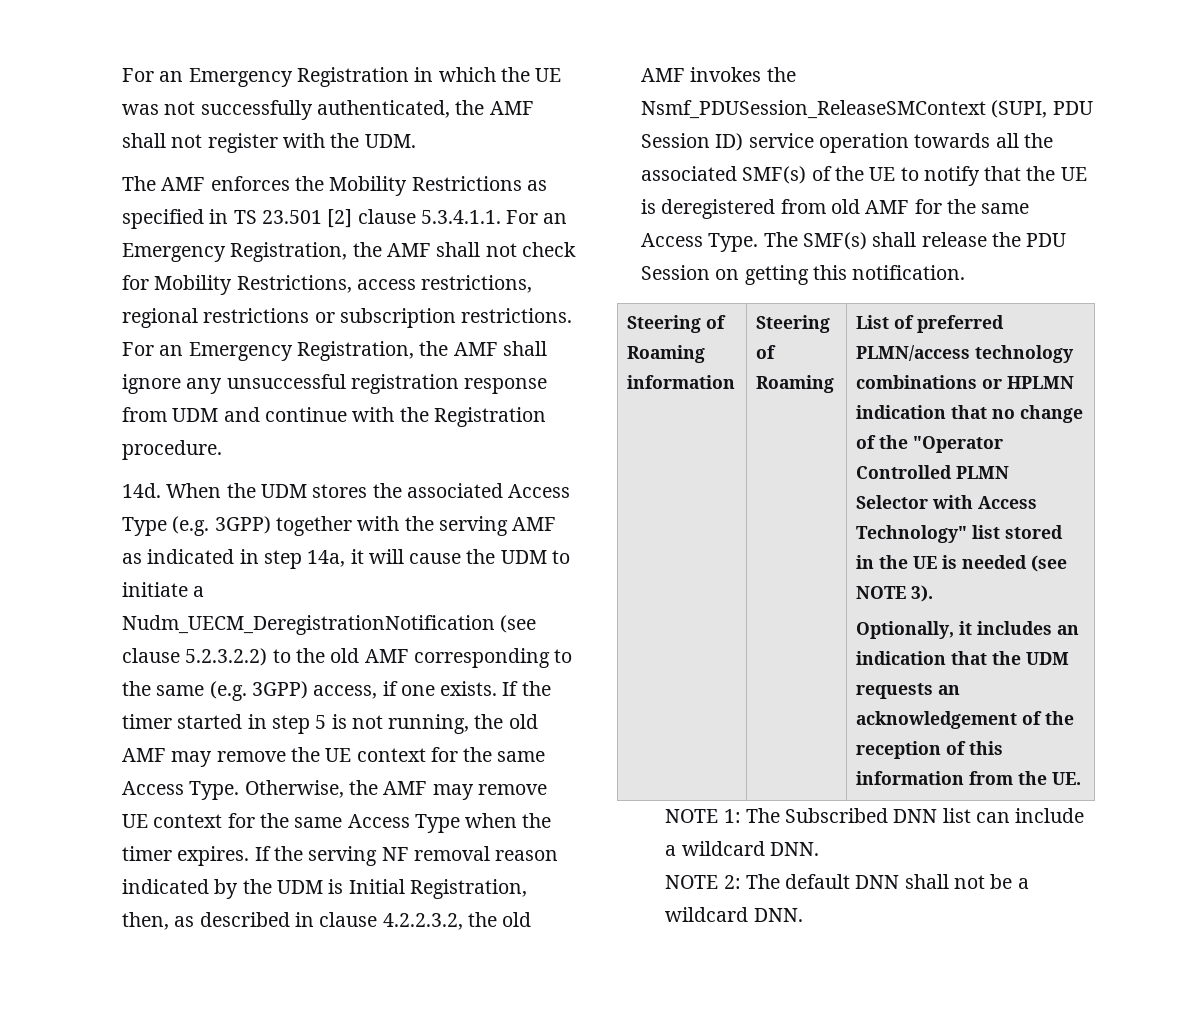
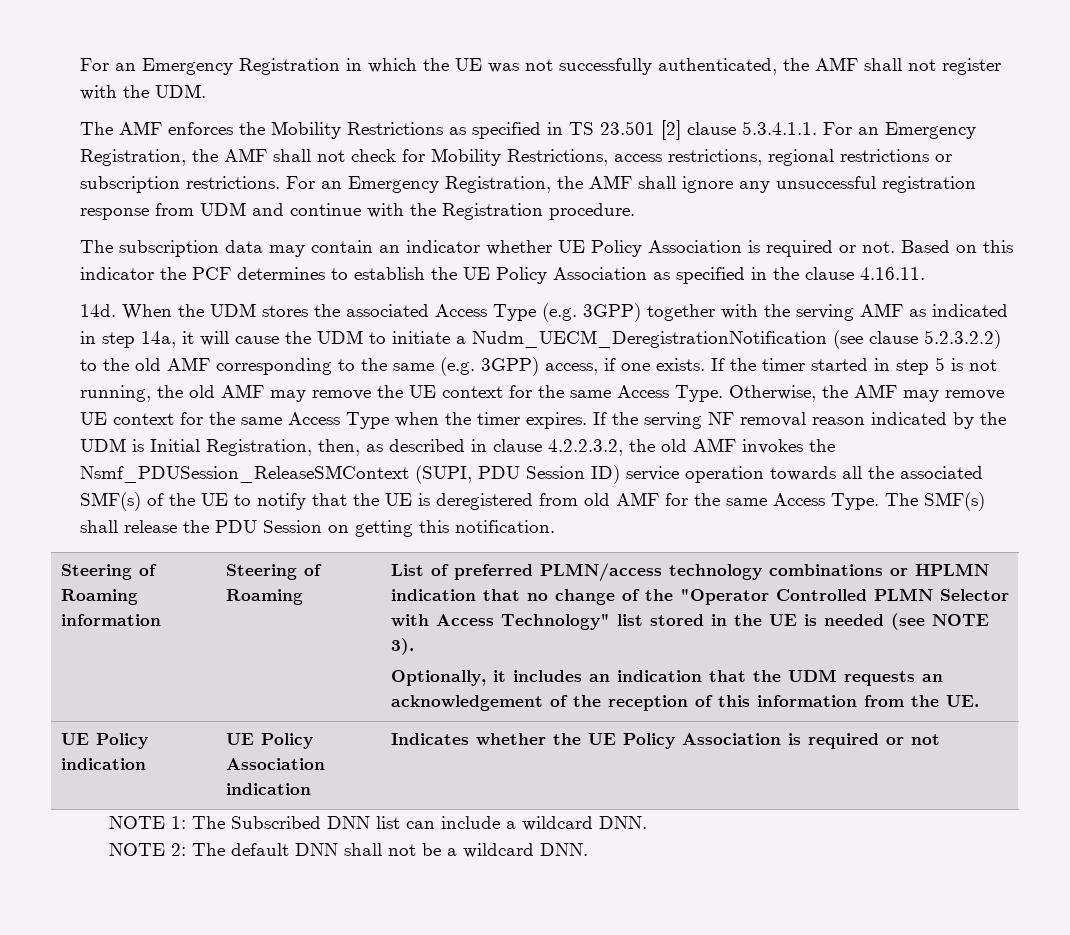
+ The subscription data may contain an indicator whether UE Policy Association is required or not. Based on this indicator the PCF determines to establish the UE Policy Association as specified in the clause 4.16.11.
+ UE Policy indication | UE Policy Association indication | Indicates whether the UE Policy Association is required or not

